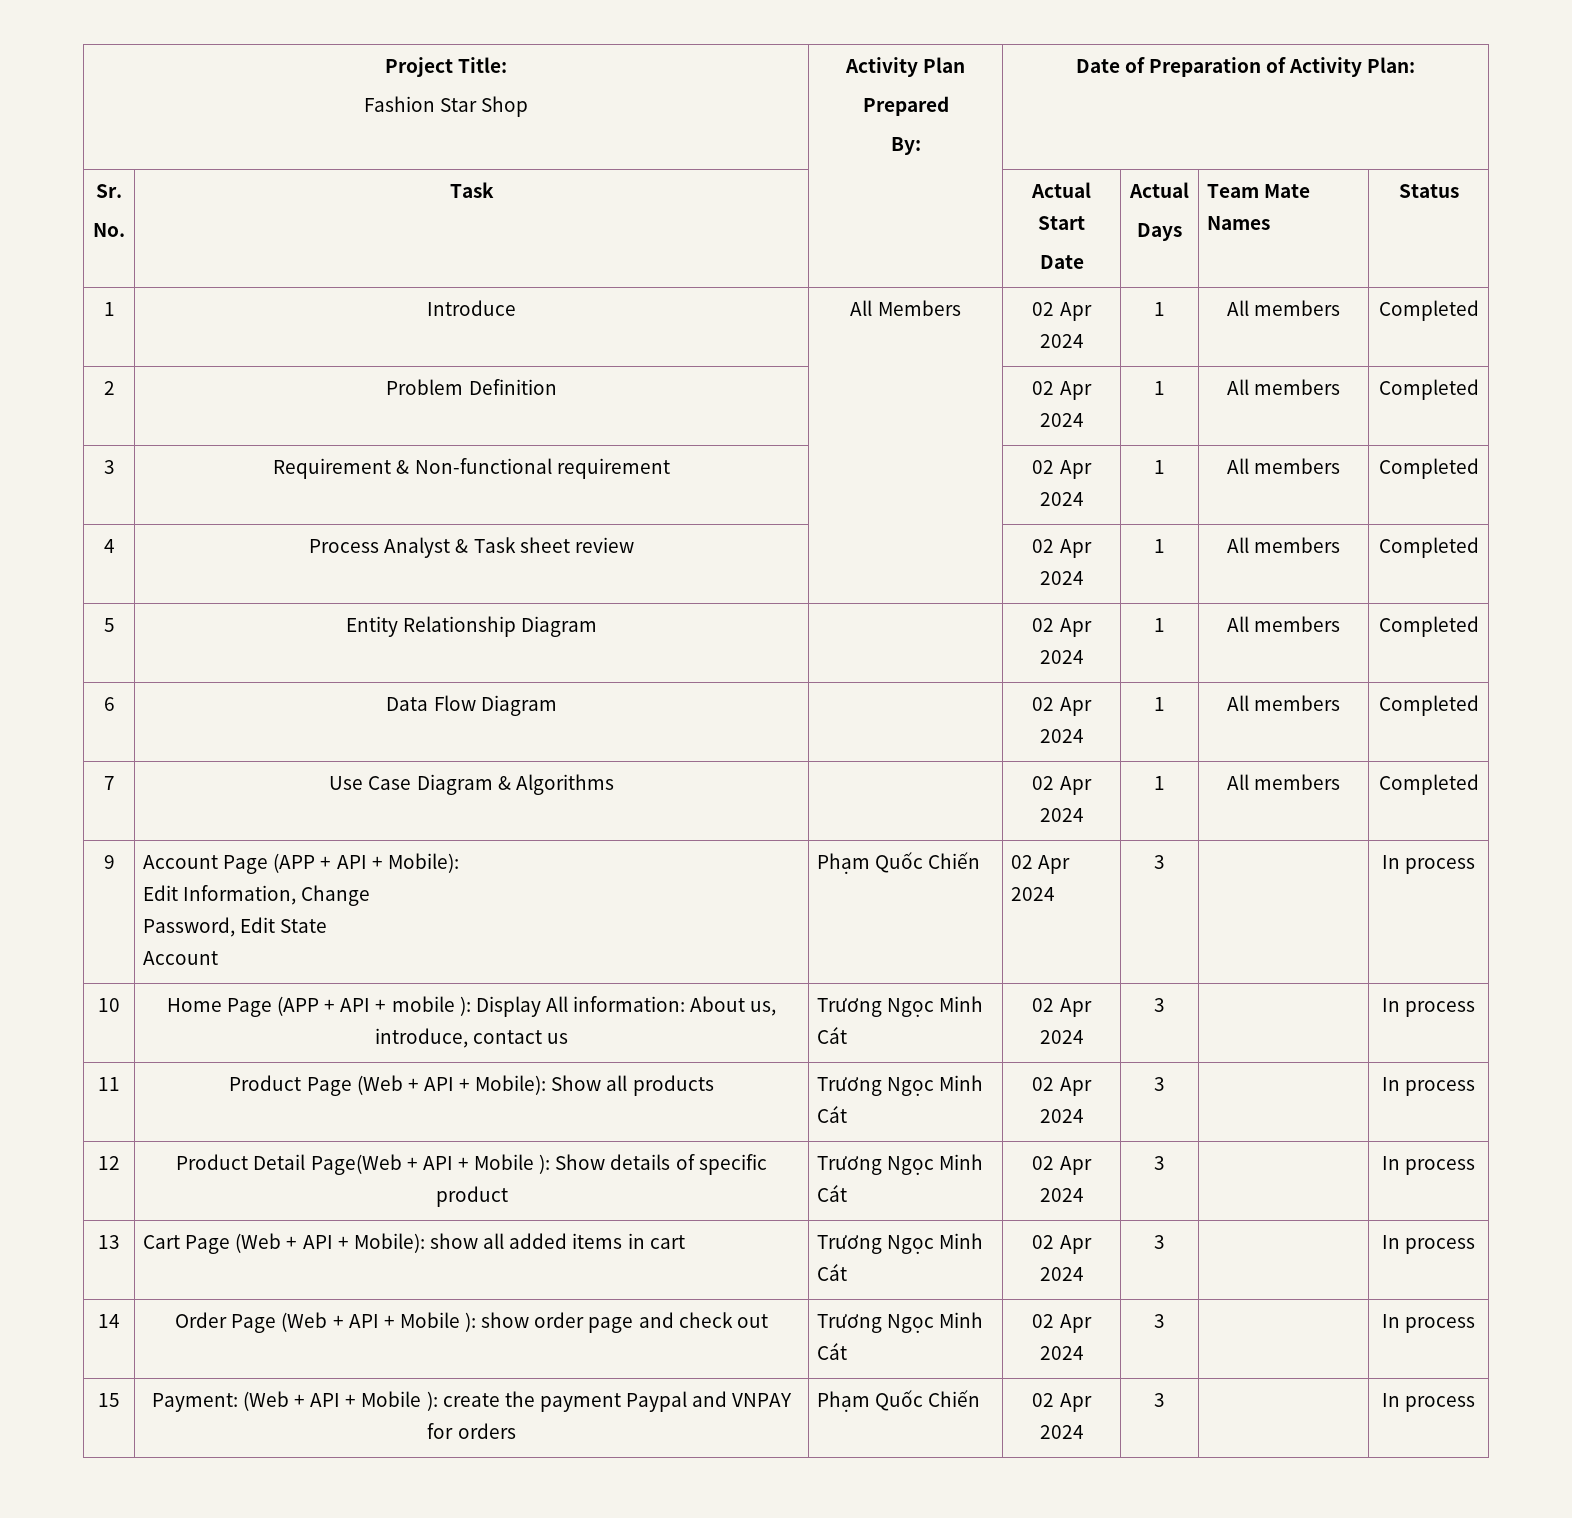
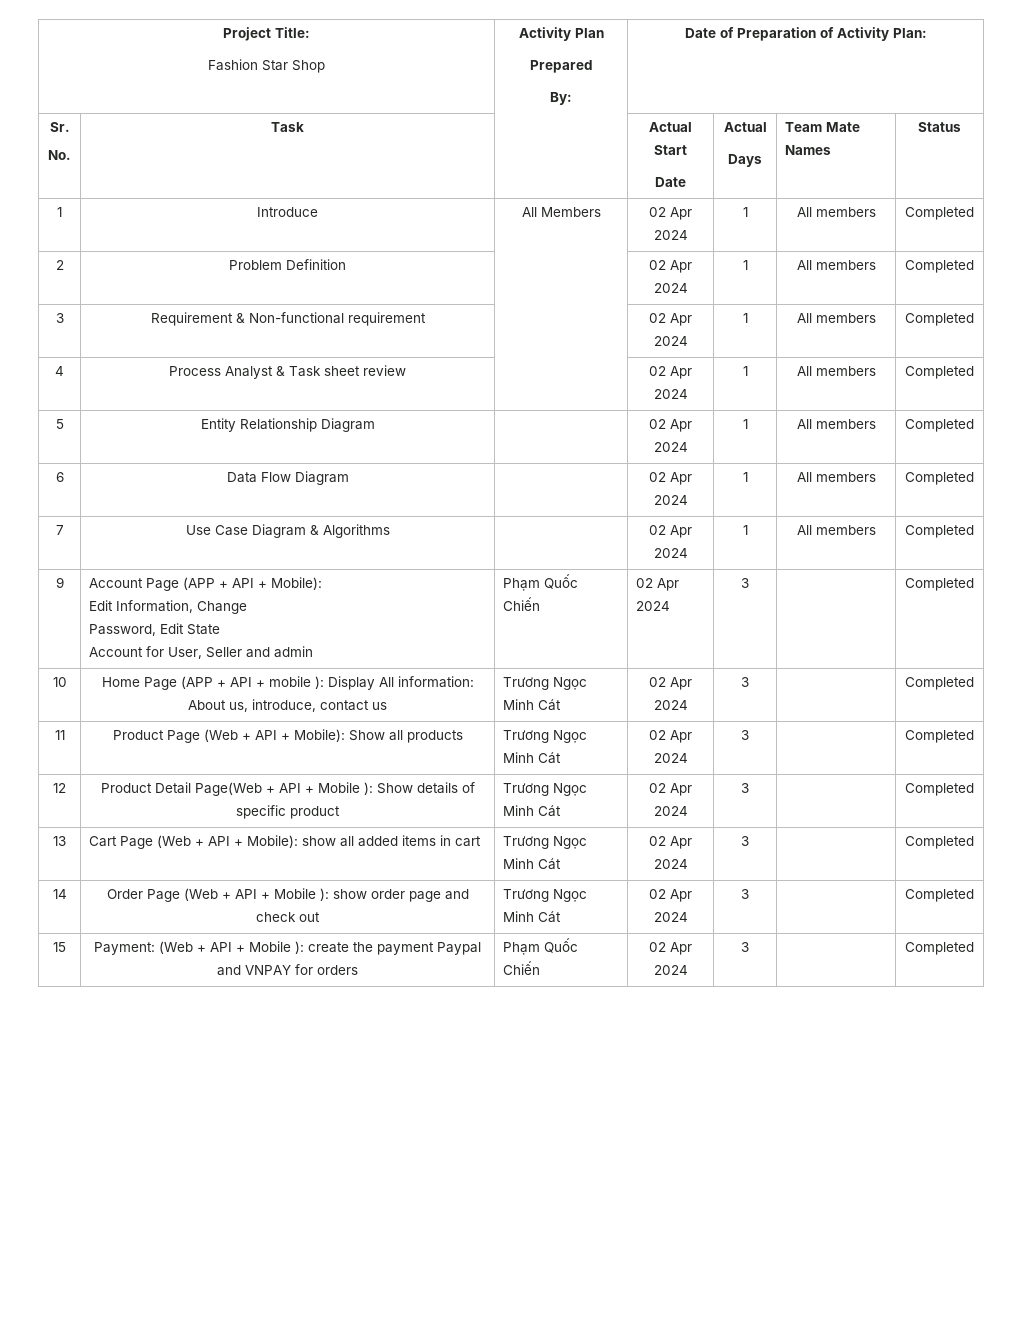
  9 | Account Page (APP + API + Mobile):
  Edit Information, Change
  Password, Edit State
- Account | Phạm Quốc Chiến | 02 Apr 2024 | 3 | | In process
+ Account for User, Seller and admin | Phạm Quốc Chiến | 02 Apr 2024 | 3 | | Completed
- 10 | Home Page (APP + API + mobile ): Display All information: About us, introduce, contact us | Trương Ngọc Minh Cát | 02 Apr 2024 | 3 | | In process
+ 10 | Home Page (APP + API + mobile ): Display All information: About us, introduce, contact us | Trương Ngọc Minh Cát | 02 Apr 2024 | 3 | | Completed
- 11 | Product Page (Web + API + Mobile): Show all products | Trương Ngọc Minh Cát | 02 Apr 2024 | 3 | | In process
+ 11 | Product Page (Web + API + Mobile): Show all products | Trương Ngọc Minh Cát | 02 Apr 2024 | 3 | | Completed
- 12 | Product Detail Page(Web + API + Mobile ): Show details of specific product | Trương Ngọc Minh Cát | 02 Apr 2024 | 3 | | In process
+ 12 | Product Detail Page(Web + API + Mobile ): Show details of specific product | Trương Ngọc Minh Cát | 02 Apr 2024 | 3 | | Completed
- 13 | Cart Page (Web + API + Mobile): show all added items in cart | Trương Ngọc Minh Cát | 02 Apr 2024 | 3 | | In process
+ 13 | Cart Page (Web + API + Mobile): show all added items in cart | Trương Ngọc Minh Cát | 02 Apr 2024 | 3 | | Completed
- 14 | Order Page (Web + API + Mobile ): show order page and check out | Trương Ngọc Minh Cát | 02 Apr 2024 | 3 | | In process
+ 14 | Order Page (Web + API + Mobile ): show order page and check out | Trương Ngọc Minh Cát | 02 Apr 2024 | 3 | | Completed
- 15 | Payment: (Web + API + Mobile ): create the payment Paypal and VNPAY for orders | Phạm Quốc Chiến | 02 Apr 2024 | 3 | | In process
+ 15 | Payment: (Web + API + Mobile ): create the payment Paypal and VNPAY for orders | Phạm Quốc Chiến | 02 Apr 2024 | 3 | | Completed

